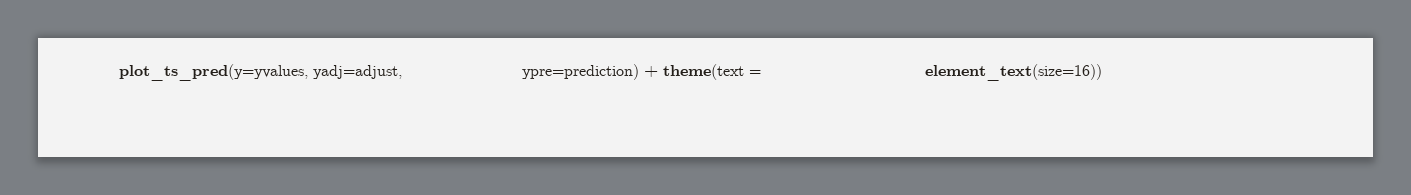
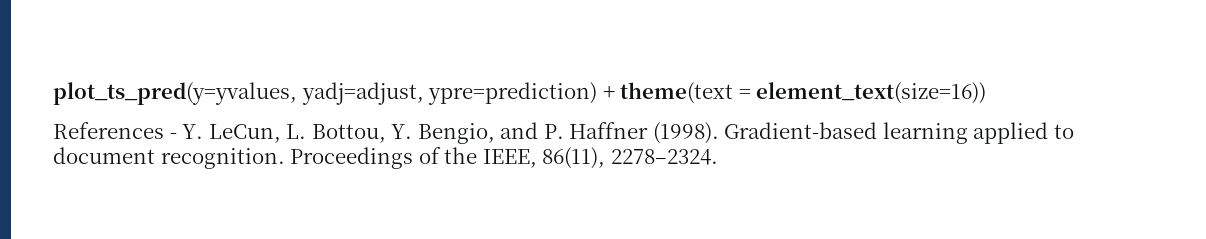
+ References - Y. LeCun, L. Bottou, Y. Bengio, and P. Haffner (1998). Gradient-based learning applied to document recognition. Proceedings of the IEEE, 86(11), 2278–2324.

